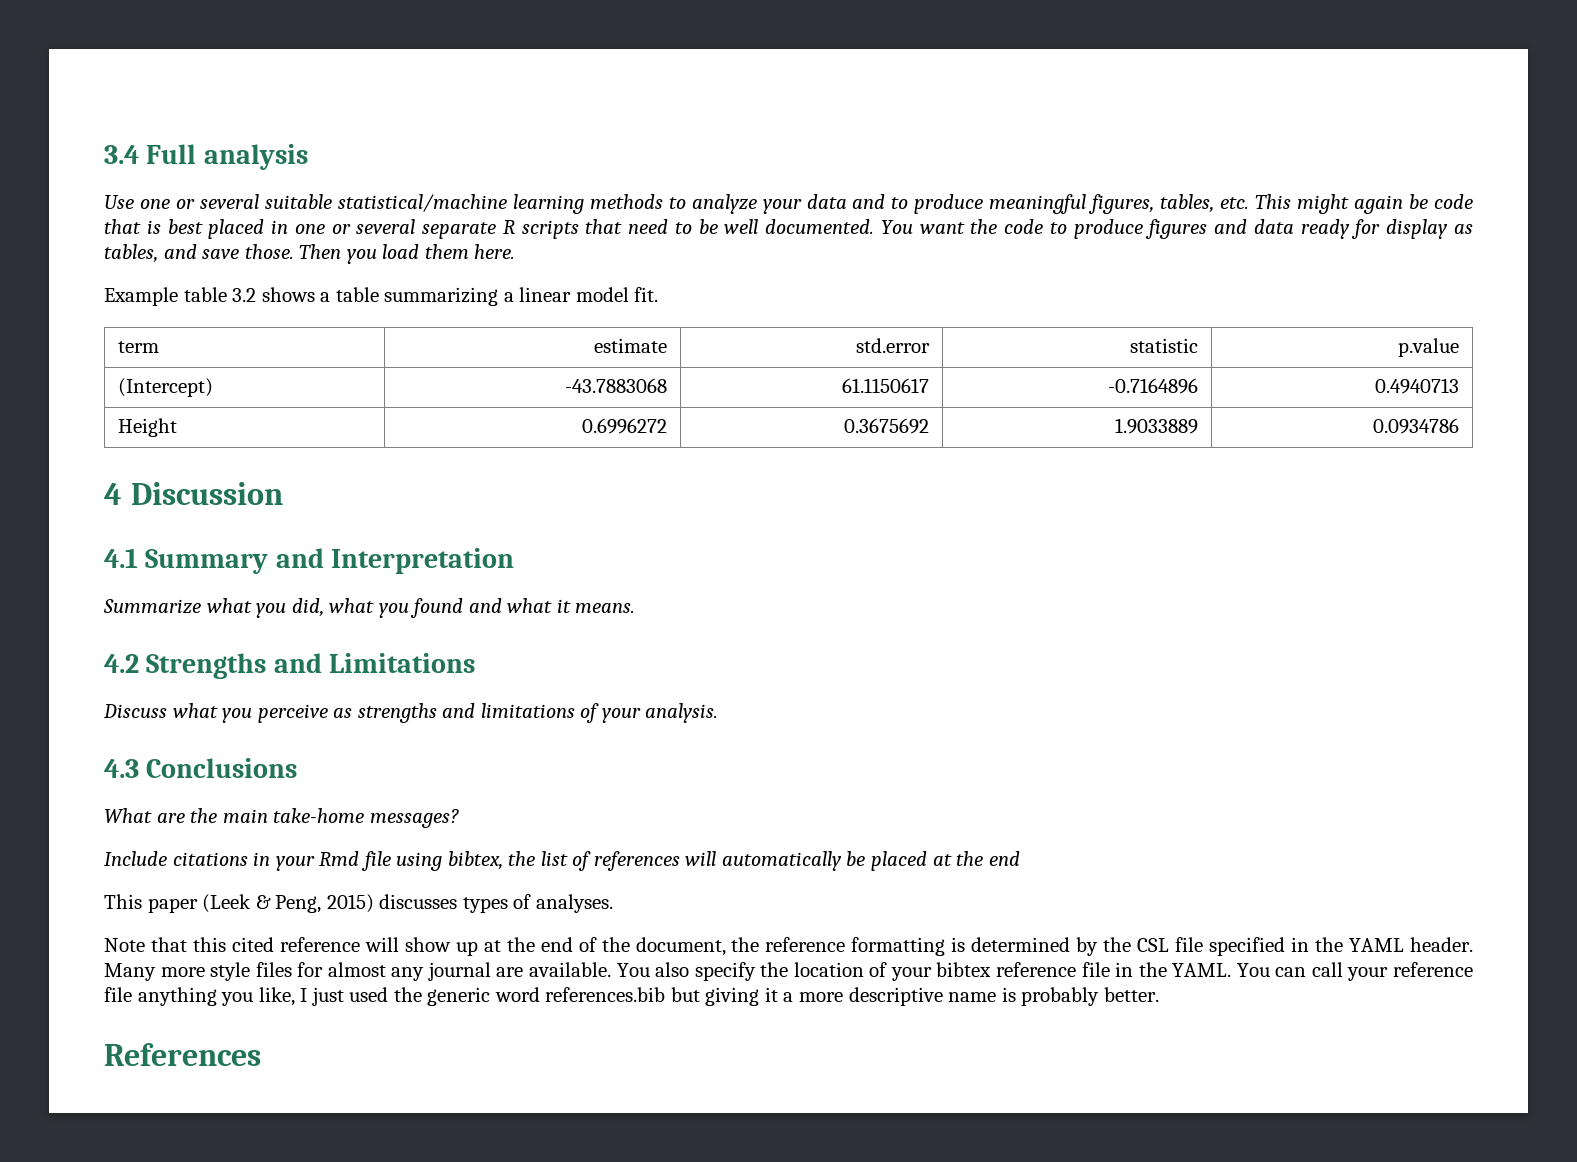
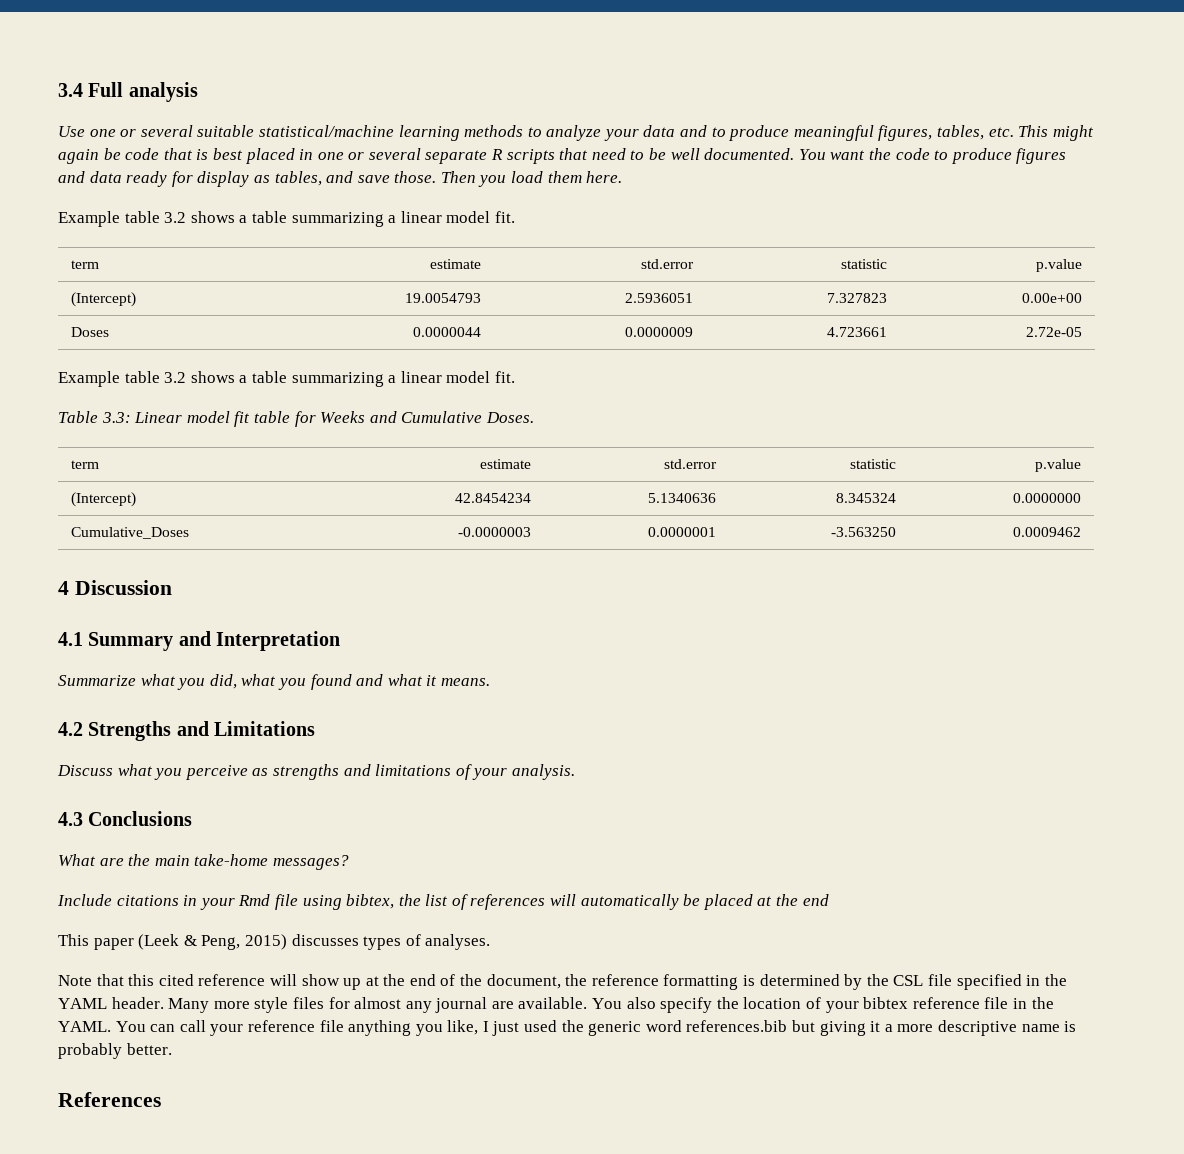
- (Intercept) | -43.7883068 | 61.1150617 | -0.7164896 | 0.4940713
- Height | 0.6996272 | 0.3675692 | 1.9033889 | 0.0934786
+ (Intercept) | 19.0054793 | 2.5936051 | 7.327823 | 0.00e+00
+ Doses | 0.0000044 | 0.0000009 | 4.723661 | 2.72e-05
+ Example table 3.2 shows a table summarizing a linear model fit.
+ Table 3.3: Linear model fit table for Weeks and Cumulative Doses.
+ term | estimate | std.error | statistic | p.value
+ (Intercept) | 42.8454234 | 5.1340636 | 8.345324 | 0.0000000
+ Cumulative_Doses | -0.0000003 | 0.0000001 | -3.563250 | 0.0009462

